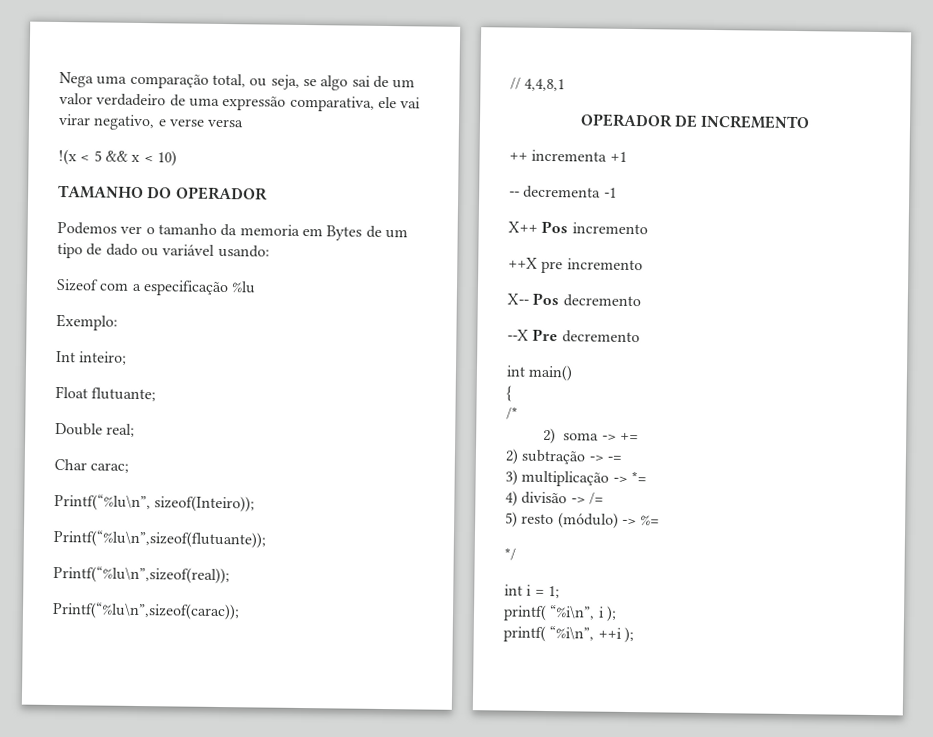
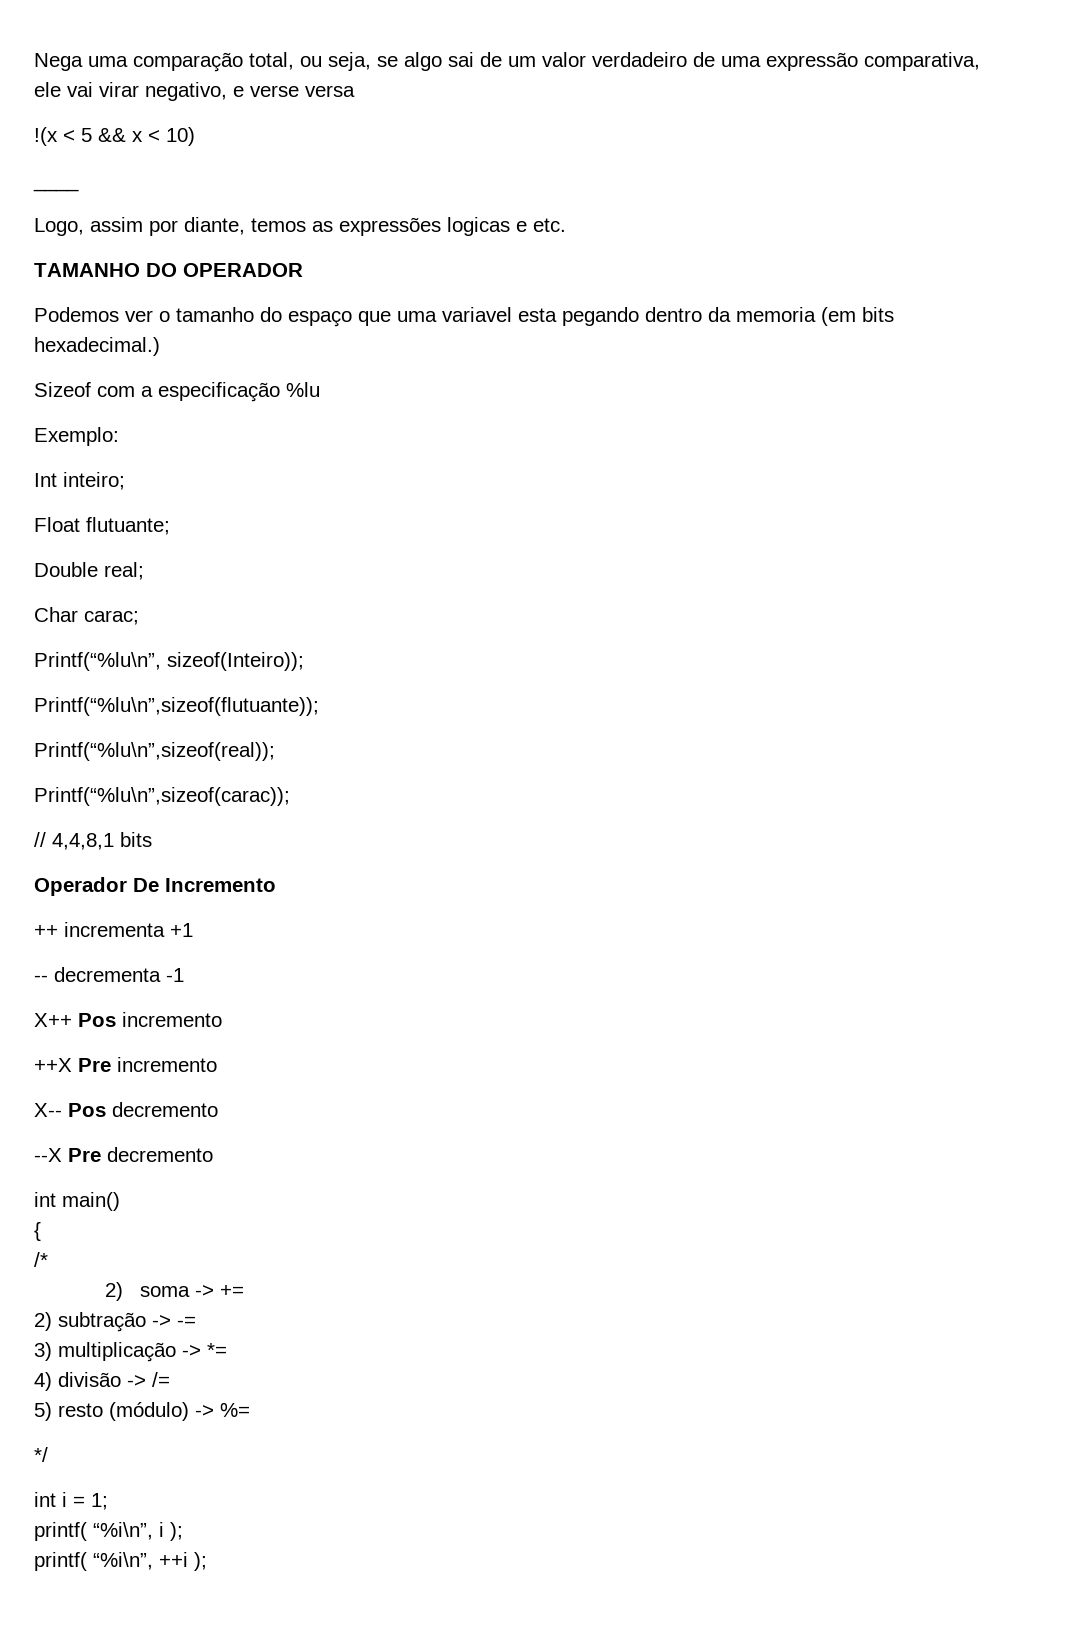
+ ____
+ Logo, assim por diante, temos as expressões logicas e etc.
- Podemos ver o tamanho da memoria em Bytes de um tipo de dado ou variável usando:
+ Podemos ver o tamanho do espaço que uma variavel esta pegando dentro da memoria (em bits hexadecimal.)
- // 4,4,8,1
- OPERADOR DE INCREMENTO
+ // 4,4,8,1 bits
+ Operador De Incremento
- ++X pre incremento
+ ++X Pre incremento

